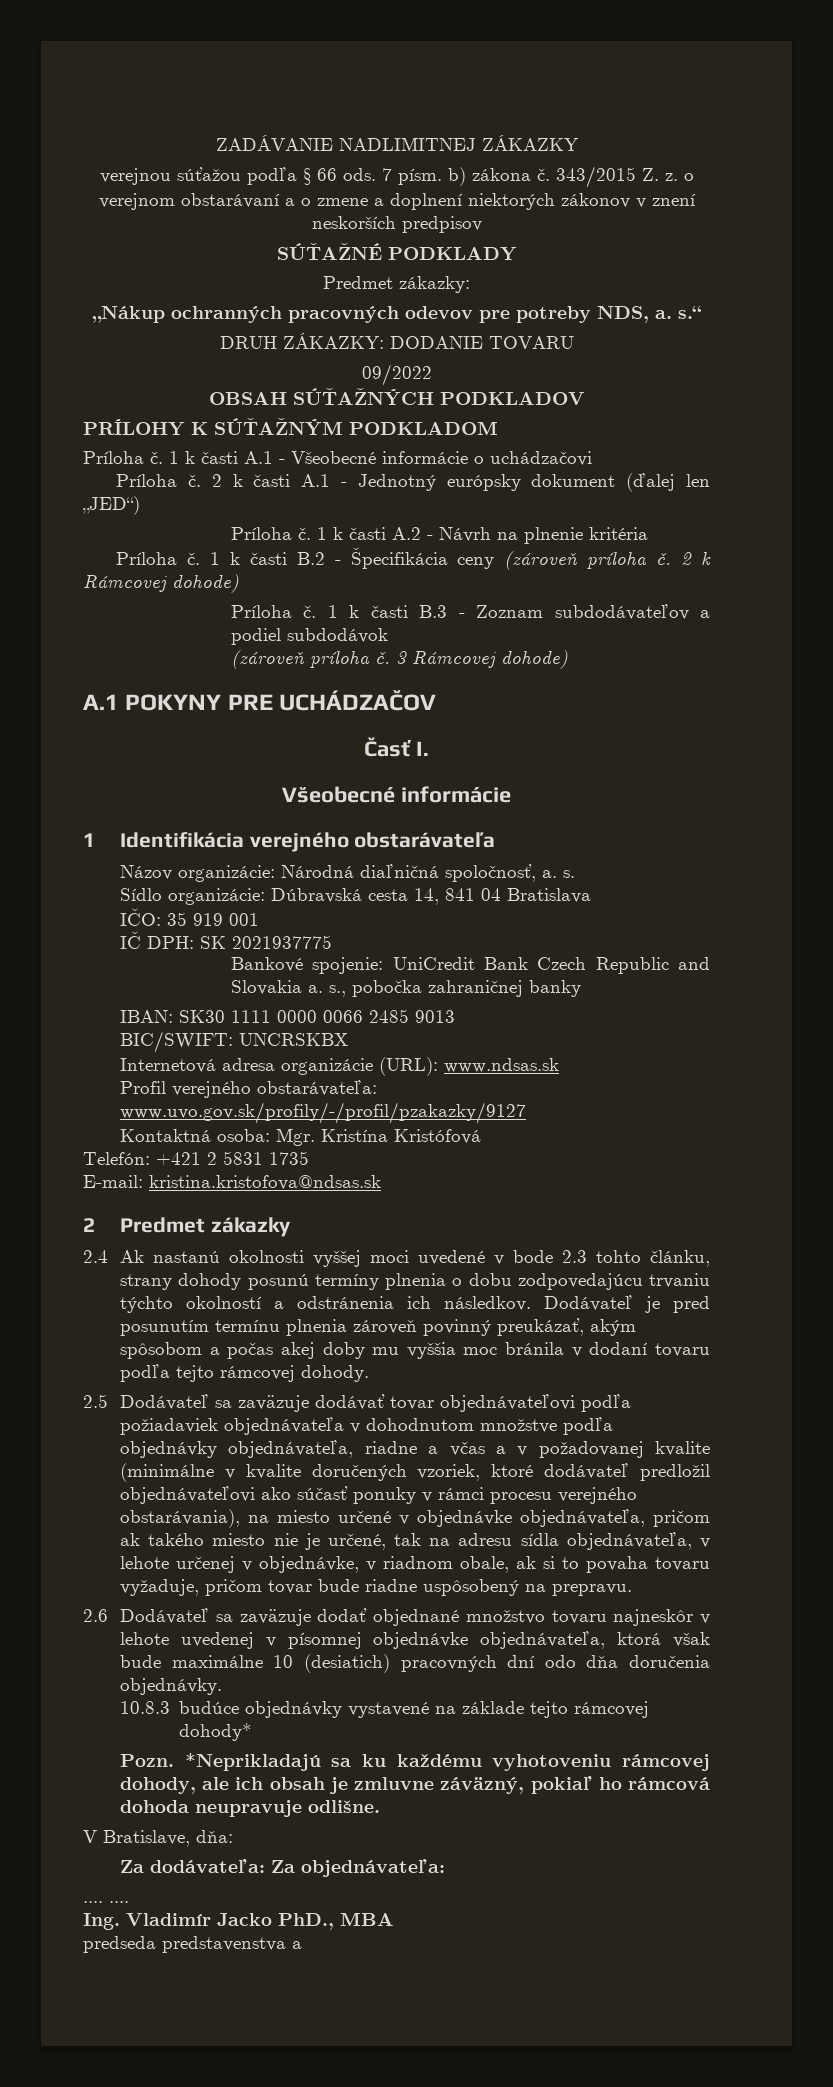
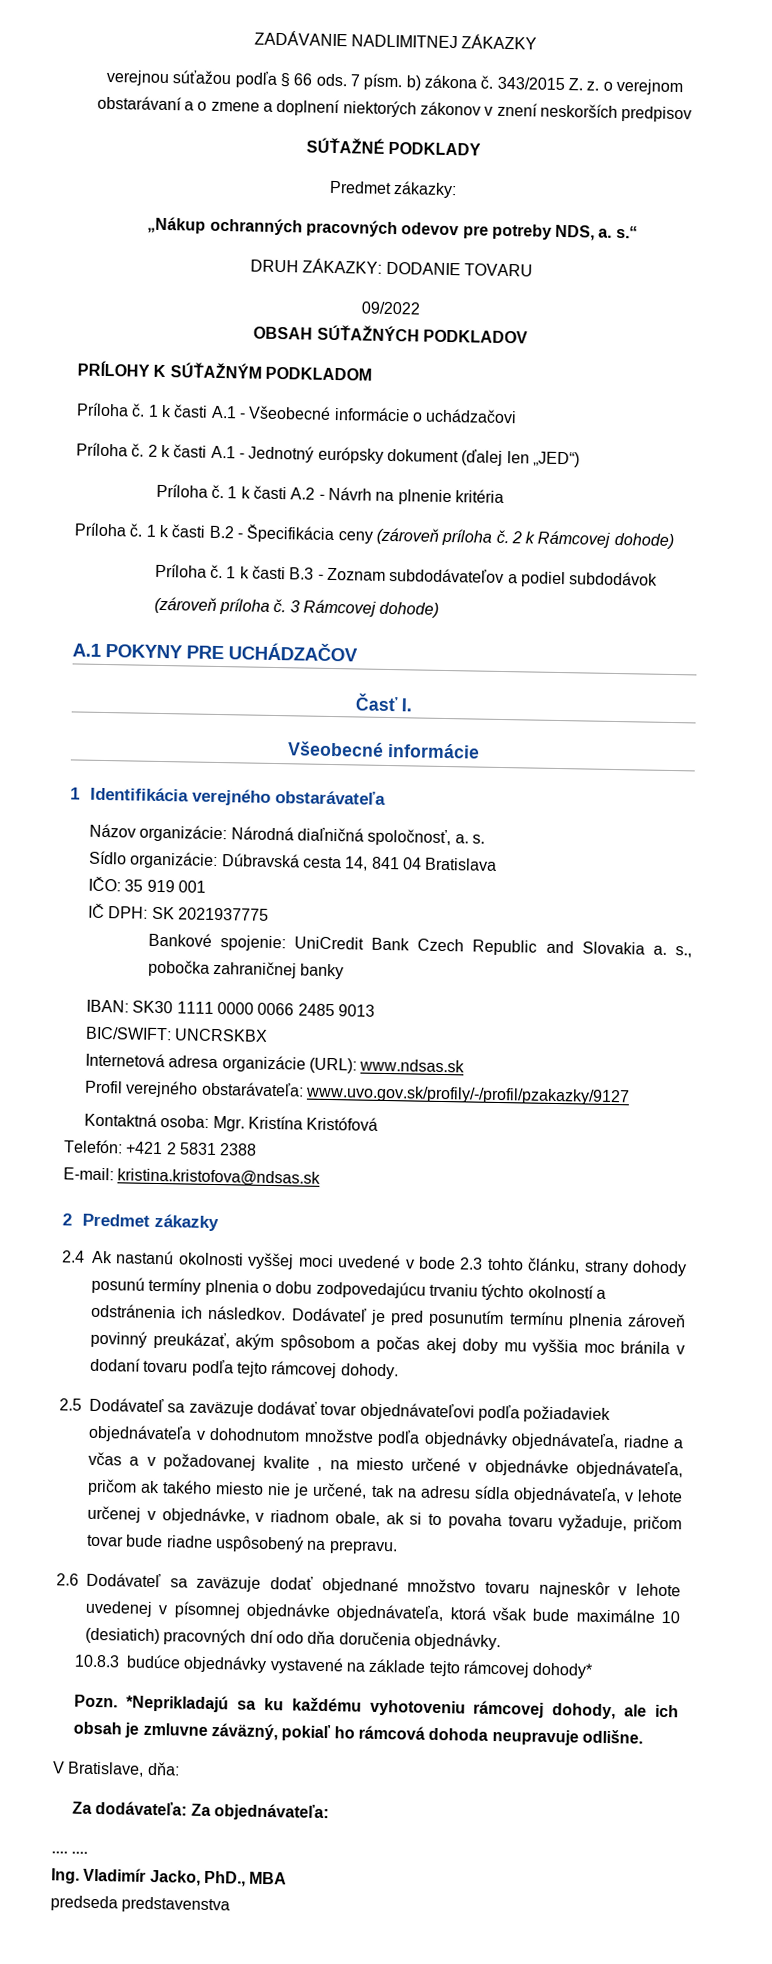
- Telefón: +421 2 5831 1735
+ Telefón: +421 2 5831 2388
- 2.5 Dodávateľ sa zaväzuje dodávať tovar objednávateľovi podľa požiadaviek objednávateľa v dohodnutom množstve podľa objednávky objednávateľa, riadne a včas a v požadovanej kvalite (minimálne v kvalite doručených vzoriek, ktoré dodávateľ predložil objednávateľovi ako súčasť ponuky v rámci procesu verejného obstarávania), na miesto určené v objednávke objednávateľa, pričom ak takého miesto nie je určené, tak na adresu sídla objednávateľa, v lehote určenej v objednávke, v riadnom obale, ak si to povaha tovaru vyžaduje, pričom tovar bude riadne uspôsobený na prepravu.
+ 2.5 Dodávateľ sa zaväzuje dodávať tovar objednávateľovi podľa požiadaviek objednávateľa v dohodnutom množstve podľa objednávky objednávateľa, riadne a včas a v požadovanej kvalite , na miesto určené v objednávke objednávateľa, pričom ak takého miesto nie je určené, tak na adresu sídla objednávateľa, v lehote určenej v objednávke, v riadnom obale, ak si to povaha tovaru vyžaduje, pričom tovar bude riadne uspôsobený na prepravu.
- Ing. Vladimír Jacko PhD., MBA
+ Ing. Vladimír Jacko, PhD., MBA
- predseda predstavenstva a
+ predseda predstavenstva

